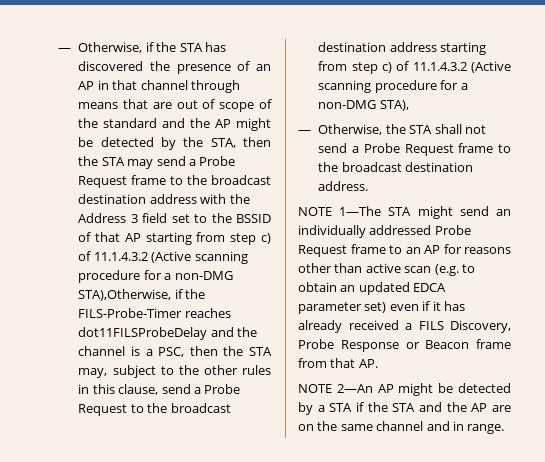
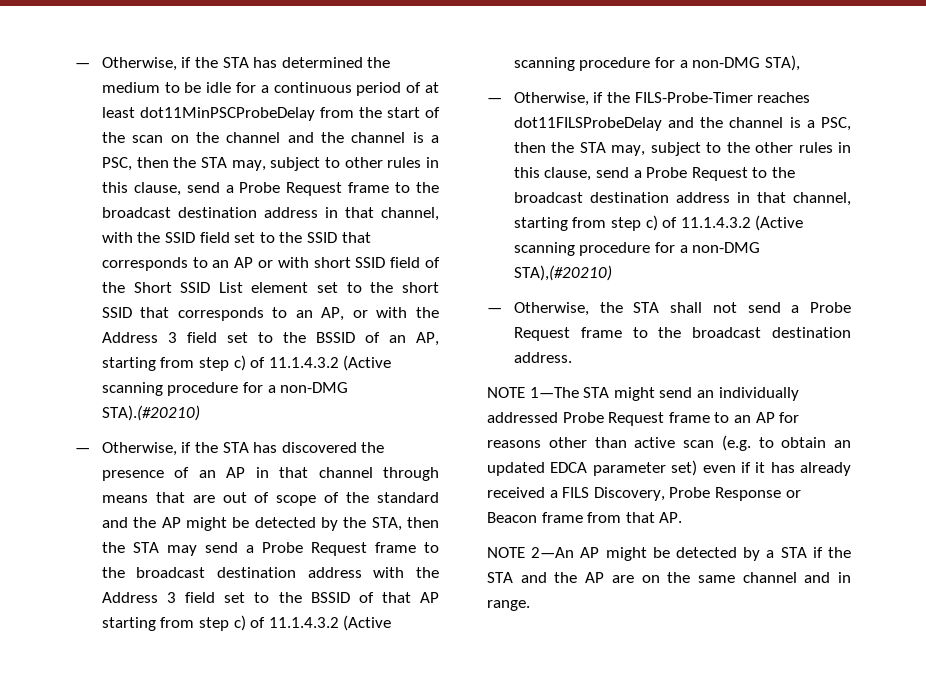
- — Otherwise, if the STA has discovered the presence of an AP in that channel through means that are out of scope of the standard and the AP might be detected by the STA, then the STA may send a Probe Request frame to the broadcast destination address with the Address 3 field set to the BSSID of that AP starting from step c) of 11.1.4.3.2 (Active scanning procedure for a non-DMG STA),Otherwise, if the FILS-Probe-Timer reaches dot11FILSProbeDelay and the channel is a PSC, then the STA may, subject to the other rules in this clause, send a Probe Request to the broadcast destination address starting from step c) of 11.1.4.3.2 (Active scanning procedure for a non-DMG STA),
+ — Otherwise, if the STA has determined the medium to be idle for a continuous period of at least dot11MinPSCProbeDelay from the start of the scan on the channel and the channel is a PSC, then the STA may, subject to other rules in this clause, send a Probe Request frame to the broadcast destination address in that channel, with the SSID field set to the SSID that corresponds to an AP or with short SSID field of the Short SSID List element set to the short SSID that corresponds to an AP, or with the Address 3 field set to the BSSID of an AP, starting from step c) of 11.1.4.3.2 (Active scanning procedure for a non-DMG STA).(#20210)
+ — Otherwise, if the STA has discovered the presence of an AP in that channel through means that are out of scope of the standard and the AP might be detected by the STA, then the STA may send a Probe Request frame to the broadcast destination address with the Address 3 field set to the BSSID of that AP starting from step c) of 11.1.4.3.2 (Active scanning procedure for a non-DMG STA),
+ — Otherwise, if the FILS-Probe-Timer reaches dot11FILSProbeDelay and the channel is a PSC, then the STA may, subject to the other rules in this clause, send a Probe Request to the broadcast destination address in that channel, starting from step c) of 11.1.4.3.2 (Active scanning procedure for a non-DMG STA),(#20210)

